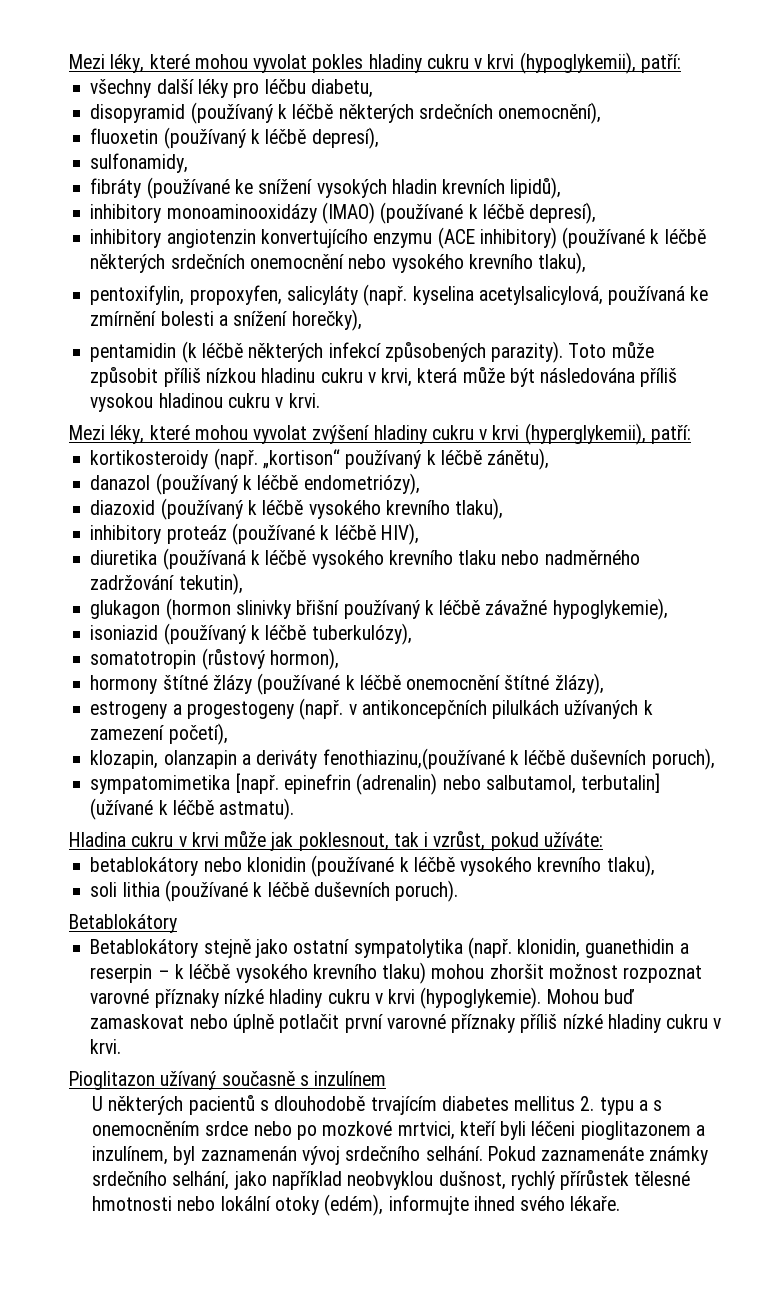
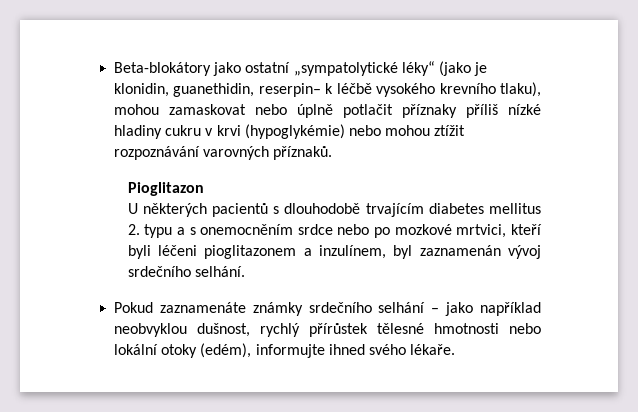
- Mezi léky, které mohou vyvolat pokles hladiny cukru v krvi (hypoglykemii), patří:
- všechny další léky pro léčbu diabetu,
- disopyramid (používaný k léčbě některých srdečních onemocnění),
- fluoxetin (používaný k léčbě depresí),
- sulfonamidy,
- fibráty (používané ke snížení vysokých hladin krevních lipidů),
- inhibitory monoaminooxidázy (IMAO) (používané k léčbě depresí),
- inhibitory angiotenzin konvertujícího enzymu (ACE inhibitory) (používané k léčbě některých srdečních onemocnění nebo vysokého krevního tlaku),
- pentoxifylin, propoxyfen, salicyláty (např. kyselina acetylsalicylová, používaná ke zmírnění bolesti a snížení horečky),
- pentamidin (k léčbě některých infekcí způsobených parazity). Toto může způsobit příliš nízkou hladinu cukru v krvi, která může být následována příliš vysokou hladinou cukru v krvi.
- Mezi léky, které mohou vyvolat zvýšení hladiny cukru v krvi (hyperglykemii), patří:
- kortikosteroidy (např. „kortison“ používaný k léčbě zánětu),
- danazol (používaný k léčbě endometriózy),
- diazoxid (používaný k léčbě vysokého krevního tlaku),
- inhibitory proteáz (používané k léčbě HIV),
- diuretika (používaná k léčbě vysokého krevního tlaku nebo nadměrného zadržování tekutin),
- glukagon (hormon slinivky břišní používaný k léčbě závažné hypoglykemie),
- isoniazid (používaný k léčbě tuberkulózy),
- somatotropin (růstový hormon),
- hormony štítné žlázy (používané k léčbě onemocnění štítné žlázy),
- estrogeny a progestogeny (např. v antikoncepčních pilulkách užívaných k zamezení početí),
- klozapin, olanzapin a deriváty fenothiazinu,(používané k léčbě duševních poruch),
- sympatomimetika [např. epinefrin (adrenalin) nebo salbutamol, terbutalin] (užívané k léčbě astmatu).
- Hladina cukru v krvi může jak poklesnout, tak i vzrůst, pokud užíváte:
- betablokátory nebo klonidin (používané k léčbě vysokého krevního tlaku),
- soli lithia (používané k léčbě duševních poruch).
- Betablokátory
- Betablokátory stejně jako ostatní sympatolytika (např. klonidin, guanethidin a reserpin – k léčbě vysokého krevního tlaku) mohou zhoršit možnost rozpoznat varovné příznaky nízké hladiny cukru v krvi (hypoglykemie). Mohou buď zamaskovat nebo úplně potlačit první varovné příznaky příliš nízké hladiny cukru v krvi.
- Pioglitazon užívaný současně s inzulínem
+ Beta-blokátory jako ostatní „sympatolytické léky“ (jako je klonidin, guanethidin, reserpin– k léčbě vysokého krevního tlaku), mohou zamaskovat nebo úplně potlačit příznaky příliš nízké hladiny cukru v krvi (hypoglykémie) nebo mohou ztížit rozpoznávání varovných příznaků.
+ Pioglitazon
- U některých pacientů s dlouhodobě trvajícím diabetes mellitus 2. typu a s onemocněním srdce nebo po mozkové mrtvici, kteří byli léčeni pioglitazonem a inzulínem, byl zaznamenán vývoj srdečního selhání. Pokud zaznamenáte známky srdečního selhání, jako například neobvyklou dušnost, rychlý přírůstek tělesné hmotnosti nebo lokální otoky (edém), informujte ihned svého lékaře.
+ U některých pacientů s dlouhodobě trvajícím diabetes mellitus 2. typu a s onemocněním srdce nebo po mozkové mrtvici, kteří byli léčeni pioglitazonem a inzulínem, byl zaznamenán vývoj srdečního selhání.
+ Pokud zaznamenáte známky srdečního selhání – jako například neobvyklou dušnost, rychlý přírůstek tělesné hmotnosti nebo lokální otoky (edém), informujte ihned svého lékaře.

